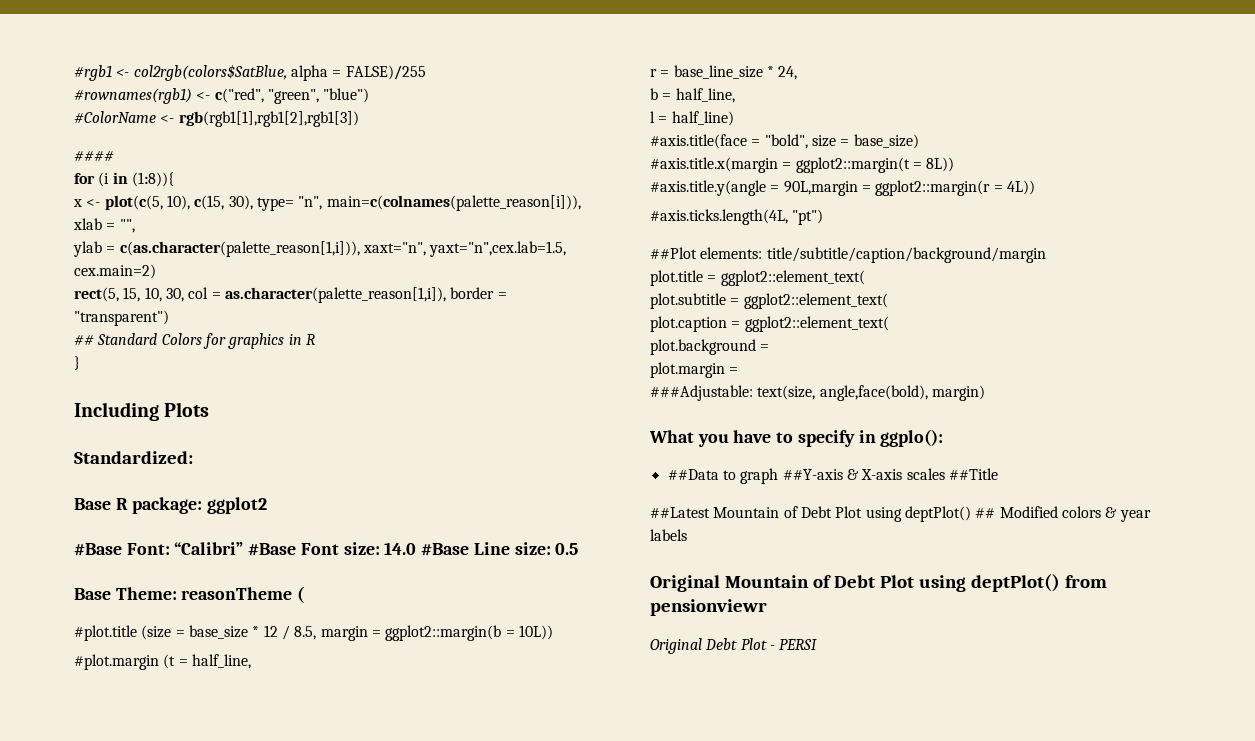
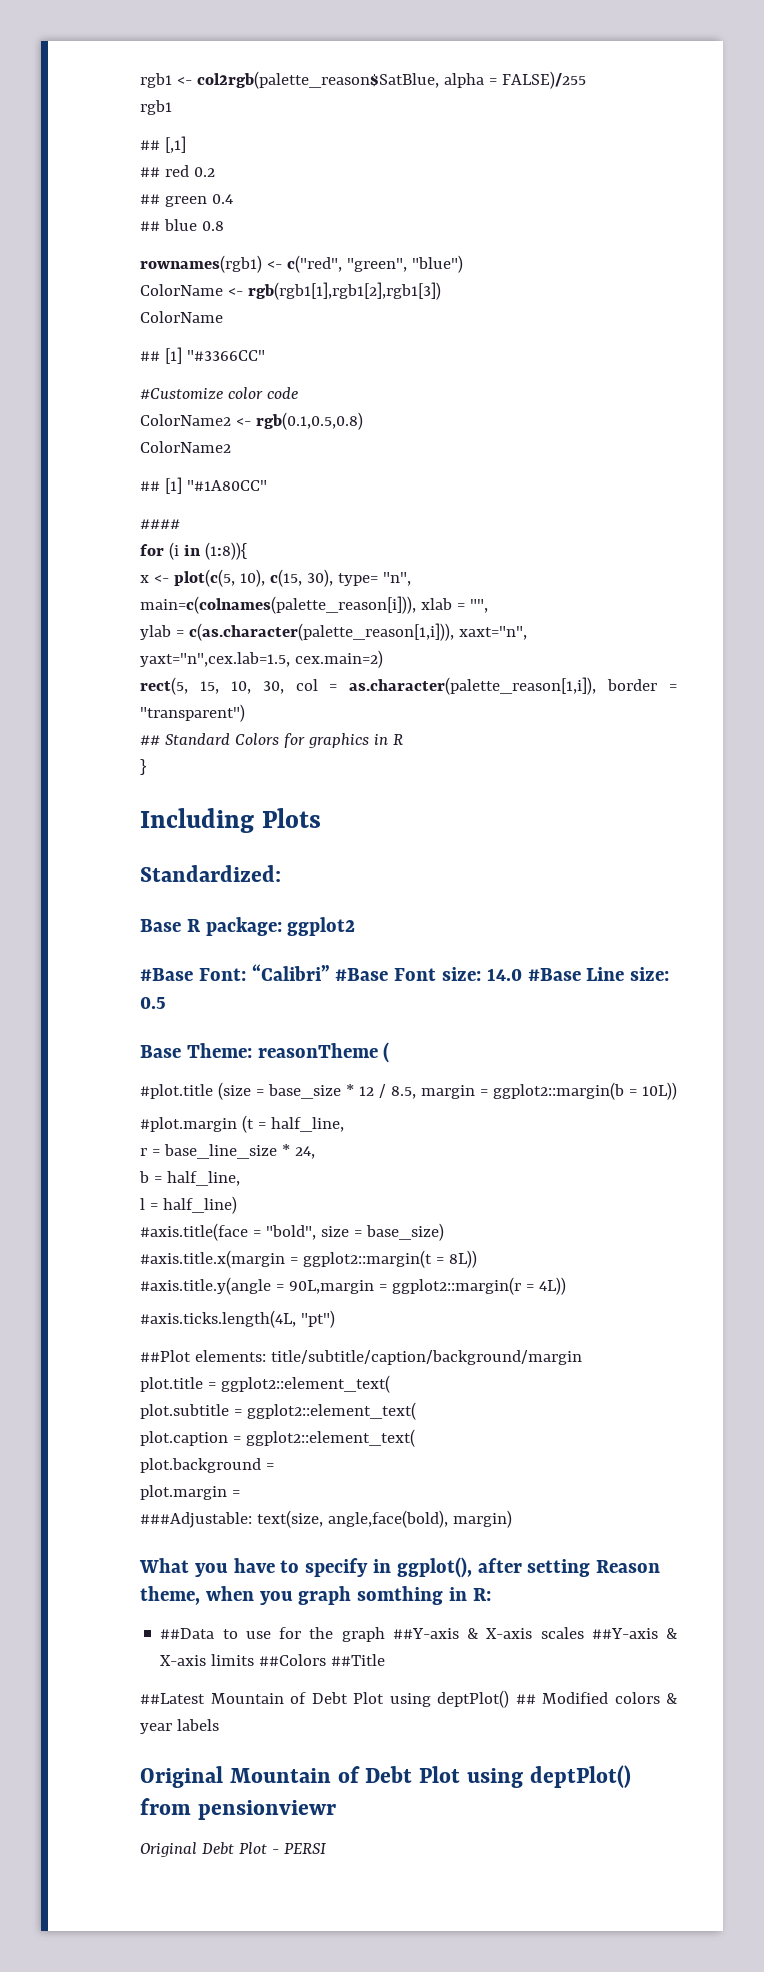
- #rgb1 <- col2rgb(colors$SatBlue, alpha = FALSE)/255
- #rownames(rgb1) <- c("red", "green", "blue")
+ rgb1 <- col2rgb(palette_reason$SatBlue, alpha = FALSE)/255
+ rgb1
+ ## [,1]
+ ## red 0.2
+ ## green 0.4
+ ## blue 0.8
+ rownames(rgb1) <- c("red", "green", "blue")
- #ColorName <- rgb(rgb1[1],rgb1[2],rgb1[3])
+ ColorName <- rgb(rgb1[1],rgb1[2],rgb1[3])
+ ColorName
+ ## [1] "#3366CC"
+ #Customize color code
+ ColorName2 <- rgb(0.1,0.5,0.8)
+ ColorName2
+ ## [1] "#1A80CC"
- What you have to specify in ggplo():
+ What you have to specify in ggplot(), after setting Reason theme, when you graph somthing in R:
- ##Data to graph ##Y-axis & X-axis scales ##Title
+ ##Data to use for the graph ##Y-axis & X-axis scales ##Y-axis & X-axis limits ##Colors ##Title

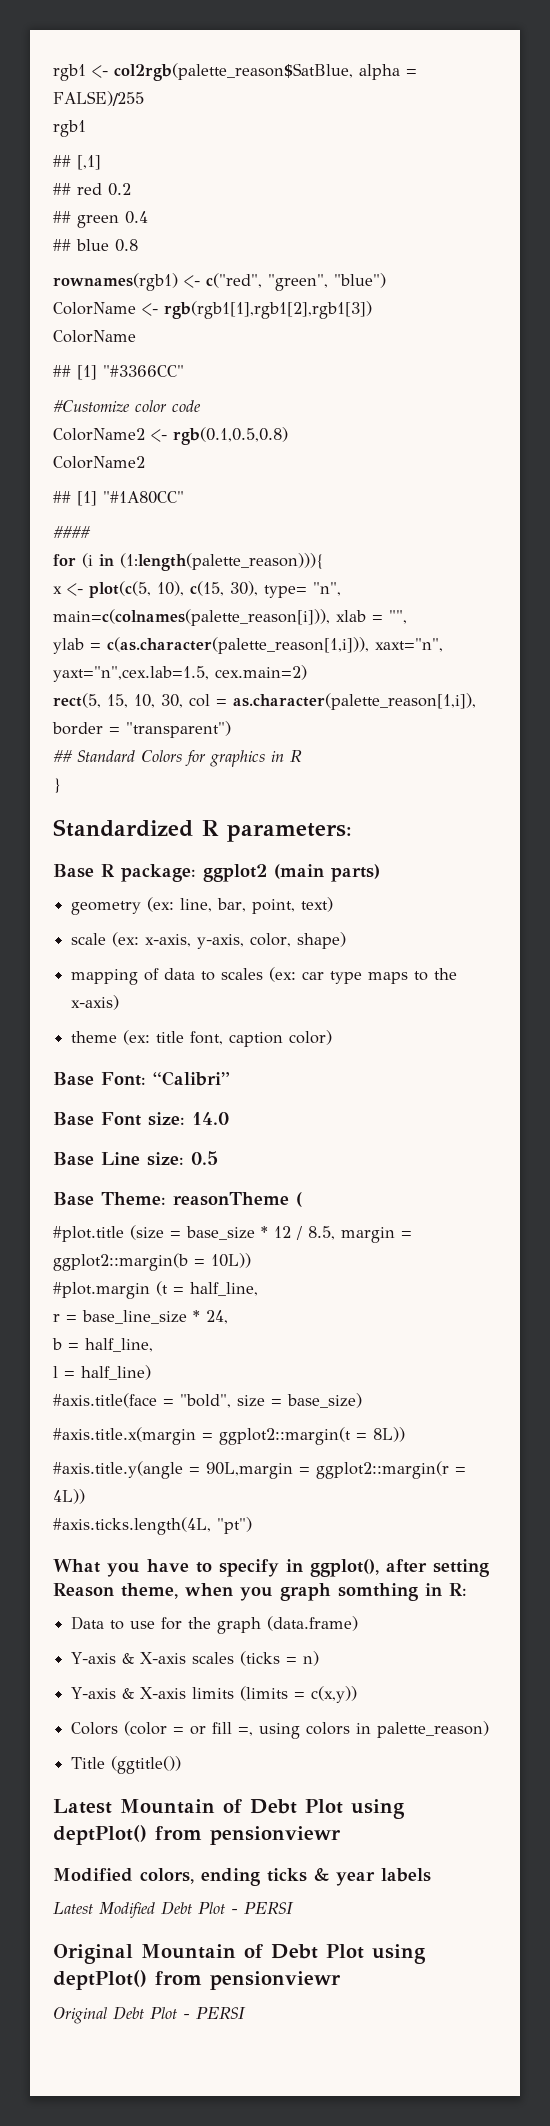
- for (i in (1:8)){
+ for (i in (1:length(palette_reason))){
- Including Plots
- Standardized:
+ Standardized R parameters:
- Base R package: ggplot2
- #Base Font: “Calibri” #Base Font size: 14.0 #Base Line size: 0.5
+ Base R package: ggplot2 (main parts)
+ geometry (ex: line, bar, point, text)
+ scale (ex: x-axis, y-axis, color, shape)
+ mapping of data to scales (ex: car type maps to the x-axis)
+ theme (ex: title font, caption color)
+ Base Font: “Calibri”
+ Base Font size: 14.0
+ Base Line size: 0.5
- ##Plot elements: title/subtitle/caption/background/margin
- plot.title = ggplot2::element_text(
- plot.subtitle = ggplot2::element_text(
- plot.caption = ggplot2::element_text(
- plot.background =
- plot.margin =
- ###Adjustable: text(size, angle,face(bold), margin)
- ##Data to use for the graph ##Y-axis & X-axis scales ##Y-axis & X-axis limits ##Colors ##Title
- ##Latest Mountain of Debt Plot using deptPlot() ## Modified colors & year labels
+ Data to use for the graph (data.frame)
+ Y-axis & X-axis scales (ticks = n)
+ Y-axis & X-axis limits (limits = c(x,y))
+ Colors (color = or fill =, using colors in palette_reason)
+ Title (ggtitle())
+ Latest Mountain of Debt Plot using deptPlot() from pensionviewr
+ Modified colors, ending ticks & year labels
+ Latest Modified Debt Plot - PERSI

